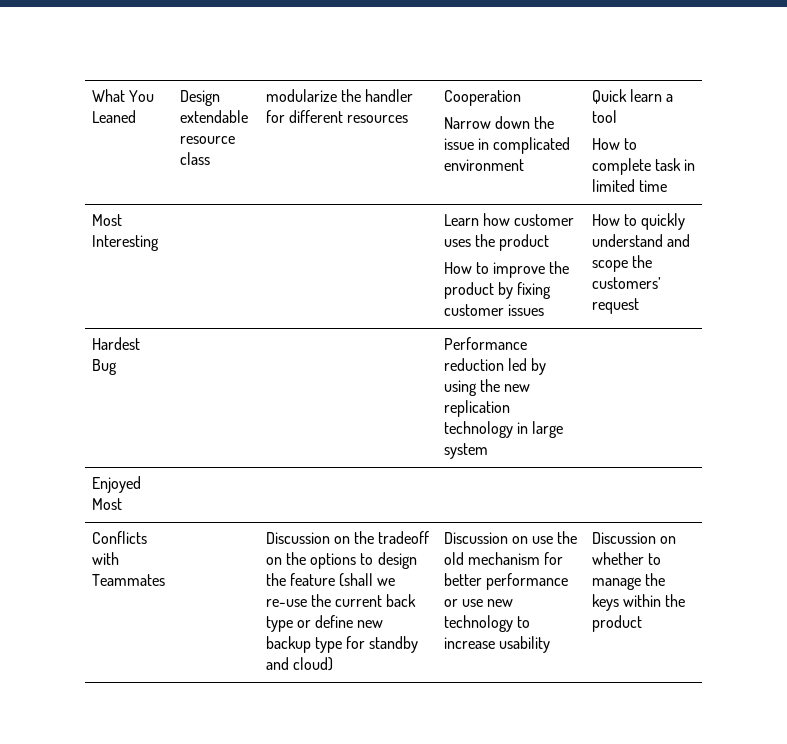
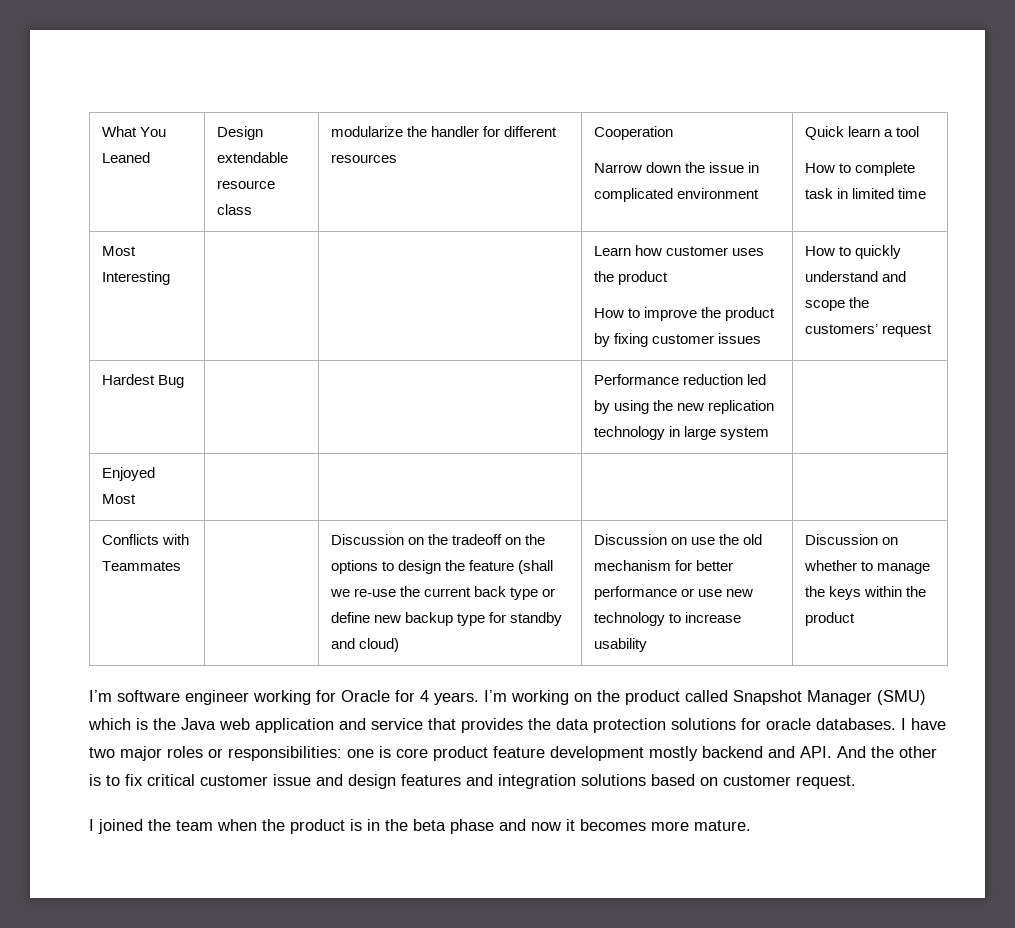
+ I’m software engineer working for Oracle for 4 years. I’m working on the product called Snapshot Manager (SMU) which is the Java web application and service that provides the data protection solutions for oracle databases. I have two major roles or responsibilities: one is core product feature development mostly backend and API. And the other is to fix critical customer issue and design features and integration solutions based on customer request.
+ I joined the team when the product is in the beta phase and now it becomes more mature.

